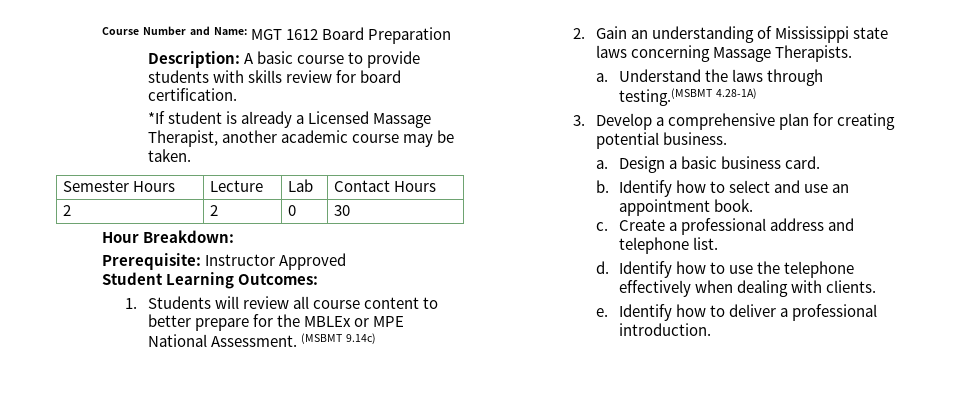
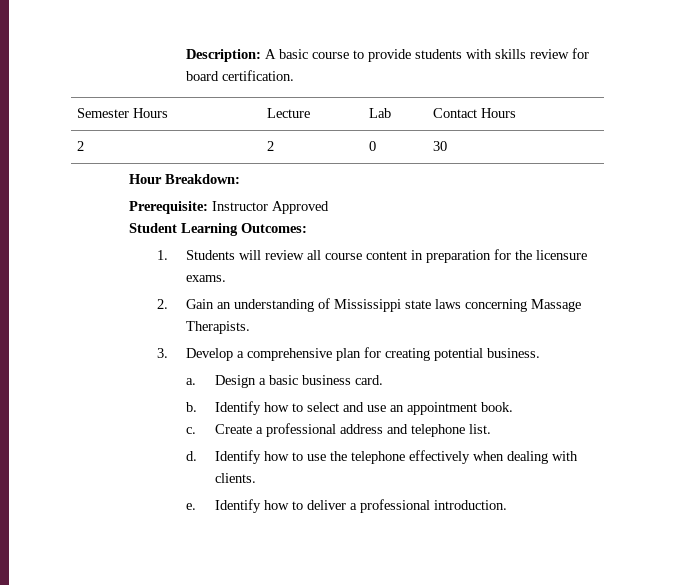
- Course Number and Name: MGT 1612 Board Preparation
- *If student is already a Licensed Massage Therapist, another academic course may be taken.
- 1. Students will review all course content to better prepare for the MBLEx or MPE National Assessment. (MSBMT 9.14c)
+ 1. Students will review all course content in preparation for the licensure exams.
- a. Understand the laws through testing.(MSBMT 4.28-1A)

